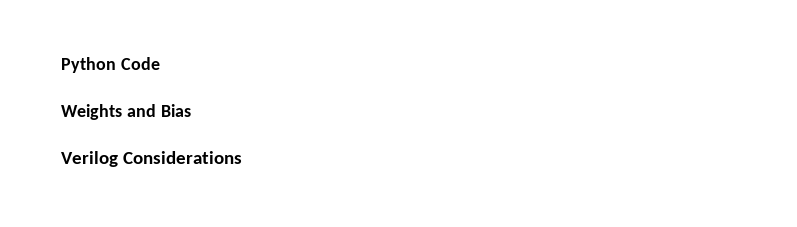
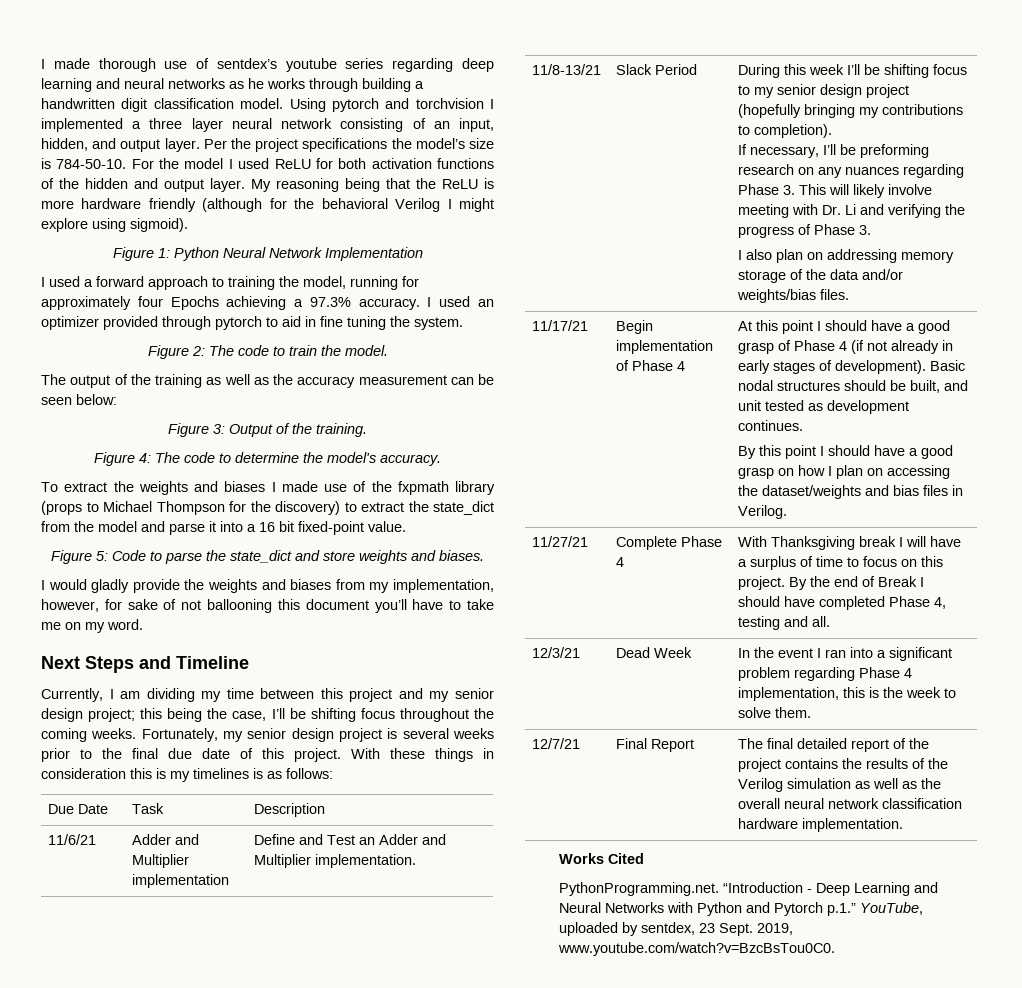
- Python Code
- Weights and Bias
- Verilog Considerations
+ I made thorough use of sentdex’s youtube series regarding deep learning and neural networks as he works through building a handwritten digit classification model. Using pytorch and torchvision I implemented a three layer neural network consisting of an input, hidden, and output layer. Per the project specifications the model’s size is 784-50-10. For the model I used ReLU for both activation functions of the hidden and output layer. My reasoning being that the ReLU is more hardware friendly (although for the behavioral Verilog I might explore using sigmoid).
+ Figure 1: Python Neural Network Implementation
+ I used a forward approach to training the model, running for approximately four Epochs achieving a 97.3% accuracy. I used an optimizer provided through pytorch to aid in fine tuning the system.
+ Figure 2: The code to train the model.
+ The output of the training as well as the accuracy measurement can be seen below:
+ Figure 3: Output of the training.
+ Figure 4: The code to determine the model's accuracy.
+ To extract the weights and biases I made use of the fxpmath library (props to Michael Thompson for the discovery) to extract the state_dict from the model and parse it into a 16 bit fixed-point value.
+ Figure 5: Code to parse the state_dict and store weights and biases.
+ I would gladly provide the weights and biases from my implementation, however, for sake of not ballooning this document you’ll have to take me on my word.
+ Next Steps and Timeline
+ Currently, I am dividing my time between this project and my senior design project; this being the case, I’ll be shifting focus throughout the coming weeks. Fortunately, my senior design project is several weeks prior to the final due date of this project. With these things in consideration this is my timelines is as follows:
+ Due Date | Task | Description
+ 11/6/21 | Adder and Multiplier implementation | Define and Test an Adder and Multiplier implementation.
+ 11/8-13/21 | Slack Period | During this week I’ll be shifting focus to my senior design project (hopefully bringing my contributions to completion).
+ If necessary, I’ll be preforming research on any nuances regarding Phase 3. This will likely involve meeting with Dr. Li and verifying the progress of Phase 3.
+ I also plan on addressing memory storage of the data and/or weights/bias files.
+ 11/17/21 | Begin implementation of Phase 4 | At this point I should have a good grasp of Phase 4 (if not already in early stages of development). Basic nodal structures should be built, and unit tested as development continues.
+ By this point I should have a good grasp on how I plan on accessing the dataset/weights and bias files in Verilog.
+ 11/27/21 | Complete Phase 4 | With Thanksgiving break I will have a surplus of time to focus on this project. By the end of Break I should have completed Phase 4, testing and all.
+ 12/3/21 | Dead Week | In the event I ran into a significant problem regarding Phase 4 implementation, this is the week to solve them.
+ 12/7/21 | Final Report | The final detailed report of the project contains the results of the Verilog simulation as well as the overall neural network classification hardware implementation.
+ Works Cited
+ PythonProgramming.net. “Introduction - Deep Learning and Neural Networks with Python and Pytorch p.1.” YouTube, uploaded by sentdex, 23 Sept. 2019, www.youtube.com/watch?v=BzcBsTou0C0.

